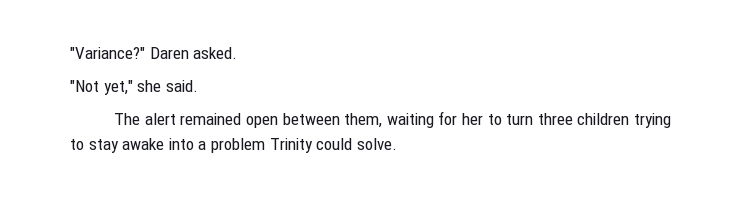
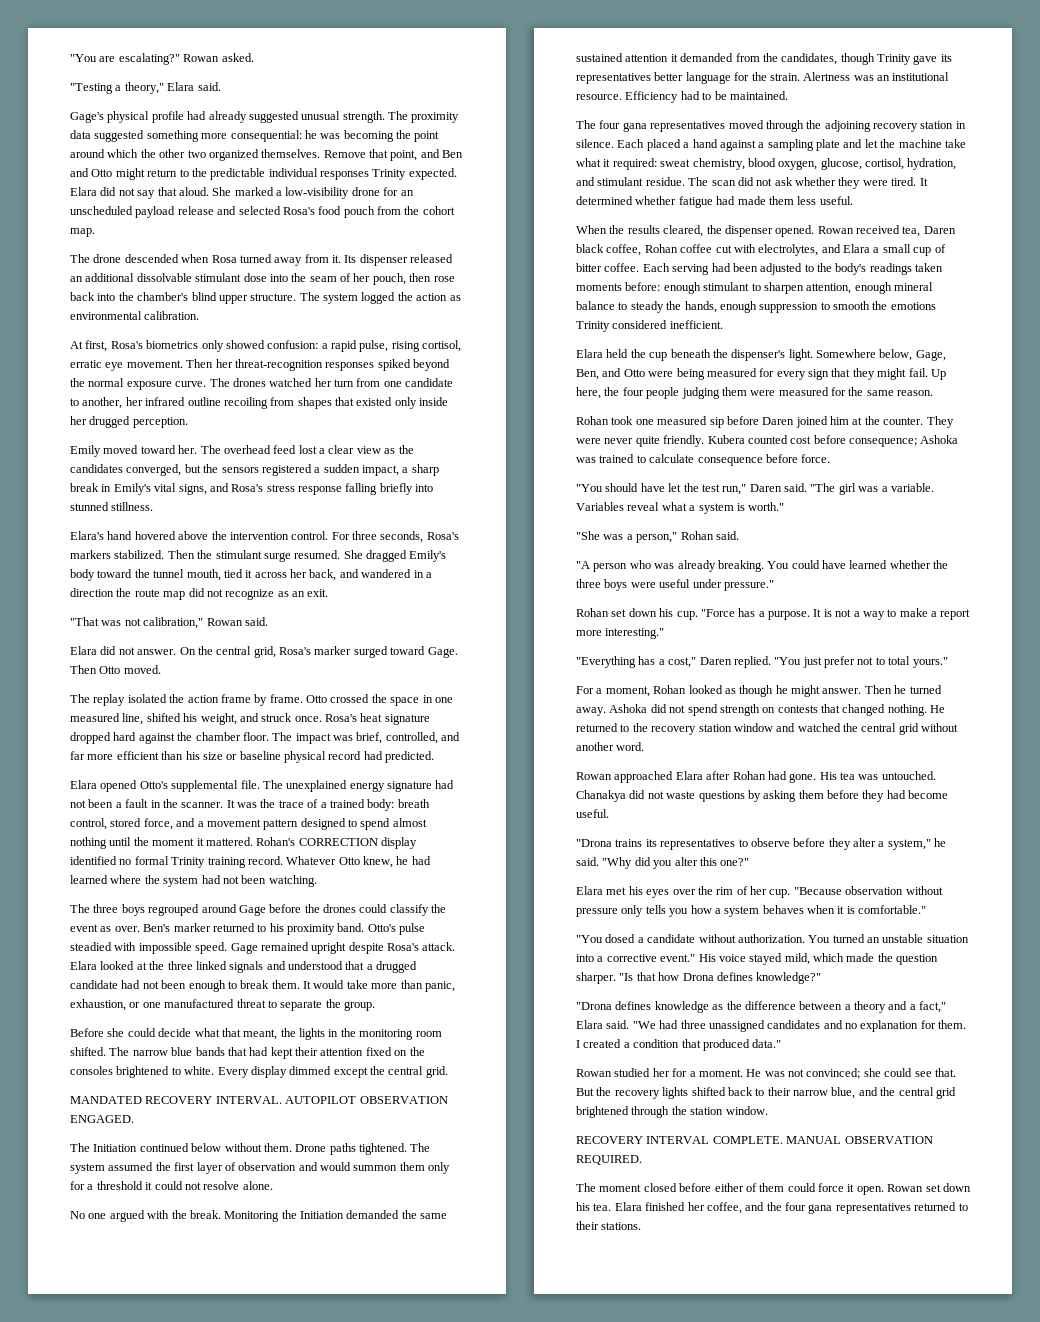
- "Variance?" Daren asked.
- "Not yet," she said.
- The alert remained open between them, waiting for her to turn three children trying to stay awake into a problem Trinity could solve.
+ "You are escalating?" Rowan asked.
+ "Testing a theory," Elara said.
+ Gage's physical profile had already suggested unusual strength. The proximity data suggested something more consequential: he was becoming the point around which the other two organized themselves. Remove that point, and Ben and Otto might return to the predictable individual responses Trinity expected. Elara did not say that aloud. She marked a low-visibility drone for an unscheduled payload release and selected Rosa's food pouch from the cohort map.
+ The drone descended when Rosa turned away from it. Its dispenser released an additional dissolvable stimulant dose into the seam of her pouch, then rose back into the chamber's blind upper structure. The system logged the action as environmental calibration.
+ At first, Rosa's biometrics only showed confusion: a rapid pulse, rising cortisol, erratic eye movement. Then her threat-recognition responses spiked beyond the normal exposure curve. The drones watched her turn from one candidate to another, her infrared outline recoiling from shapes that existed only inside her drugged perception.
+ Emily moved toward her. The overhead feed lost a clear view as the candidates converged, but the sensors registered a sudden impact, a sharp break in Emily's vital signs, and Rosa's stress response falling briefly into stunned stillness.
+ Elara's hand hovered above the intervention control. For three seconds, Rosa's markers stabilized. Then the stimulant surge resumed. She dragged Emily's body toward the tunnel mouth, tied it across her back, and wandered in a direction the route map did not recognize as an exit.
+ "That was not calibration," Rowan said.
+ Elara did not answer. On the central grid, Rosa's marker surged toward Gage. Then Otto moved.
+ The replay isolated the action frame by frame. Otto crossed the space in one measured line, shifted his weight, and struck once. Rosa's heat signature dropped hard against the chamber floor. The impact was brief, controlled, and far more efficient than his size or baseline physical record had predicted.
+ Elara opened Otto's supplemental file. The unexplained energy signature had not been a fault in the scanner. It was the trace of a trained body: breath control, stored force, and a movement pattern designed to spend almost nothing until the moment it mattered. Rohan's CORRECTION display identified no formal Trinity training record. Whatever Otto knew, he had learned where the system had not been watching.
+ The three boys regrouped around Gage before the drones could classify the event as over. Ben's marker returned to his proximity band. Otto's pulse steadied with impossible speed. Gage remained upright despite Rosa's attack. Elara looked at the three linked signals and understood that a drugged candidate had not been enough to break them. It would take more than panic, exhaustion, or one manufactured threat to separate the group.
+ Before she could decide what that meant, the lights in the monitoring room shifted. The narrow blue bands that had kept their attention fixed on the consoles brightened to white. Every display dimmed except the central grid.
+ MANDATED RECOVERY INTERVAL. AUTOPILOT OBSERVATION ENGAGED.
+ The Initiation continued below without them. Drone paths tightened. The system assumed the first layer of observation and would summon them only for a threshold it could not resolve alone.
+ No one argued with the break. Monitoring the Initiation demanded the same sustained attention it demanded from the candidates, though Trinity gave its representatives better language for the strain. Alertness was an institutional resource. Efficiency had to be maintained.
+ The four gana representatives moved through the adjoining recovery station in silence. Each placed a hand against a sampling plate and let the machine take what it required: sweat chemistry, blood oxygen, glucose, cortisol, hydration, and stimulant residue. The scan did not ask whether they were tired. It determined whether fatigue had made them less useful.
+ When the results cleared, the dispenser opened. Rowan received tea, Daren black coffee, Rohan coffee cut with electrolytes, and Elara a small cup of bitter coffee. Each serving had been adjusted to the body's readings taken moments before: enough stimulant to sharpen attention, enough mineral balance to steady the hands, enough suppression to smooth the emotions Trinity considered inefficient.
+ Elara held the cup beneath the dispenser's light. Somewhere below, Gage, Ben, and Otto were being measured for every sign that they might fail. Up here, the four people judging them were measured for the same reason.
+ Rohan took one measured sip before Daren joined him at the counter. They were never quite friendly. Kubera counted cost before consequence; Ashoka was trained to calculate consequence before force.
+ "You should have let the test run," Daren said. "The girl was a variable. Variables reveal what a system is worth."
+ "She was a person," Rohan said.
+ "A person who was already breaking. You could have learned whether the three boys were useful under pressure."
+ Rohan set down his cup. "Force has a purpose. It is not a way to make a report more interesting."
+ "Everything has a cost," Daren replied. "You just prefer not to total yours."
+ For a moment, Rohan looked as though he might answer. Then he turned away. Ashoka did not spend strength on contests that changed nothing. He returned to the recovery station window and watched the central grid without another word.
+ Rowan approached Elara after Rohan had gone. His tea was untouched. Chanakya did not waste questions by asking them before they had become useful.
+ "Drona trains its representatives to observe before they alter a system," he said. "Why did you alter this one?"
+ Elara met his eyes over the rim of her cup. "Because observation without pressure only tells you how a system behaves when it is comfortable."
+ "You dosed a candidate without authorization. You turned an unstable situation into a corrective event." His voice stayed mild, which made the question sharper. "Is that how Drona defines knowledge?"
+ "Drona defines knowledge as the difference between a theory and a fact," Elara said. "We had three unassigned candidates and no explanation for them. I created a condition that produced data."
+ Rowan studied her for a moment. He was not convinced; she could see that. But the recovery lights shifted back to their narrow blue, and the central grid brightened through the station window.
+ RECOVERY INTERVAL COMPLETE. MANUAL OBSERVATION REQUIRED.
+ The moment closed before either of them could force it open. Rowan set down his tea. Elara finished her coffee, and the four gana representatives returned to their stations.

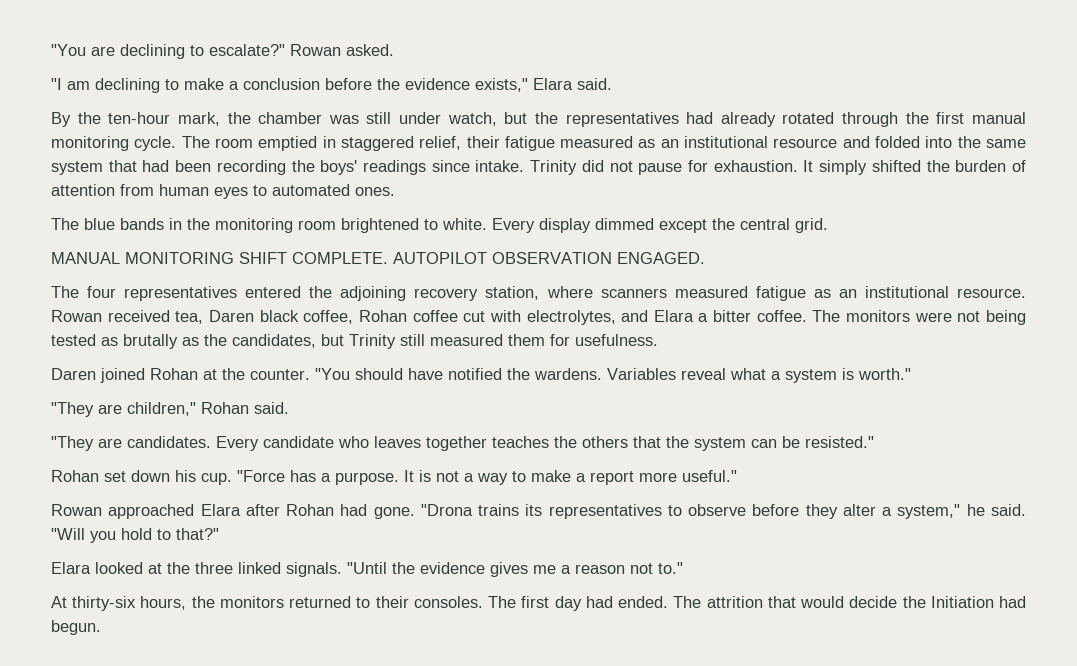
- "You are escalating?"
+ "You are declining to escalate?"
- "Testing a theory," Elara said.
- Gage's physical profile had already suggested unusual strength. The proximity data suggested something more consequential: he was becoming the point around which the other two organized themselves. Remove that point, and Ben and Otto might return to the predictable individual responses Trinity expected. Elara did not say that aloud. She marked a low-visibility drone for an unscheduled payload release and selected Rosa's food pouch from the cohort map.
- The drone descended when Rosa turned away from it. Its dispenser released an additional dissolvable stimulant dose into the seam of her pouch, then rose back into the chamber's blind upper structure. The system logged the action as environmental calibration.
- At first, Rosa's biometrics only showed confusion: a rapid pulse, rising cortisol, erratic eye movement. Then her threat-recognition responses spiked beyond the normal exposure curve. The drones watched her turn from one candidate to another, her infrared outline recoiling from shapes that existed only inside her drugged perception.
- Emily moved toward her. The overhead feed lost a clear view as the candidates converged, but the sensors registered a sudden impact, a sharp break in Emily's vital signs, and Rosa's stress response falling briefly into stunned stillness.
- Elara's hand hovered above the intervention control. For three seconds, Rosa's markers stabilized. Then the stimulant surge resumed. She dragged Emily's body toward the tunnel mouth, tied it across her back, and wandered in a direction the route map did not recognize as an exit.
- "That was not calibration," Rowan said.
- Elara did not answer. On the central grid, Rosa's marker surged toward Gage. Then Otto moved.
- The replay isolated the action frame by frame. Otto crossed the space in one measured line, shifted his weight, and struck once. Rosa's heat signature dropped hard against the chamber floor. The impact was brief, controlled, and far more efficient than his size or baseline physical record had predicted.
- Elara opened Otto's supplemental file. The unexplained energy signature had not been a fault in the scanner. It was the trace of a trained body: breath control, stored force, and a movement pattern designed to spend almost nothing until the moment it mattered. Rohan's CORRECTION display identified no formal Trinity training record. Whatever Otto knew, he had learned where the system had not been watching.
- The three boys regrouped around Gage before the drones could classify the event as over. Ben's marker returned to his proximity band. Otto's pulse steadied with impossible speed. Gage remained upright despite Rosa's attack. Elara looked at the three linked signals and understood that a drugged candidate had not been enough to break them. It would take more than panic, exhaustion, or one manufactured threat to separate the group.
- Before she could decide what that meant, the lights in the monitoring room shifted. The narrow blue bands that had kept their attention fixed on the consoles brightened to white.
+ "I am declining to make a conclusion before the evidence exists," Elara said.
+ By the ten-hour mark, the chamber was still under watch, but the representatives had already rotated through the first manual monitoring cycle. The room emptied in staggered relief, their fatigue measured as an institutional resource and folded into the same system that had been recording the boys' readings since intake. Trinity did not pause for exhaustion. It simply shifted the burden of attention from human eyes to automated ones.
+ The blue bands in the monitoring room brightened to white.
- MANDATED RECOVERY INTERVAL.
+ MANUAL MONITORING SHIFT COMPLETE.
- The Initiation continued below without them. Drone paths tightened. The system assumed the first layer of observation and would summon them only for a threshold it could not resolve alone.
- No one argued with the break. Monitoring the Initiation demanded the same sustained attention it demanded from the candidates, though Trinity gave its representatives better language for the strain. Alertness was an institutional resource. Efficiency had to be maintained.
- The four gana representatives moved through the adjoining recovery station in silence. Each placed a hand against a sampling plate and let the machine take what it required: sweat chemistry, blood oxygen, glucose, cortisol, hydration, and stimulant residue. The scan did not ask whether they were tired. It determined whether fatigue had made them less useful.
- When the results cleared, the dispenser opened.
+ The four representatives entered the adjoining recovery station, where scanners measured fatigue as an institutional resource.
- Rowan received tea, Daren black coffee, Rohan coffee cut with electrolytes, and Elara a small cup of bitter coffee. Each serving had been adjusted to the body's readings taken moments before: enough stimulant to sharpen attention, enough mineral balance to steady the hands, enough suppression to smooth the emotions Trinity considered inefficient.
- Elara held the cup beneath the dispenser's light. Somewhere below, Gage, Ben, and Otto were being measured for every sign that they might fail. Up here, the four people judging them were measured for the same reason.
- Rohan took one measured sip before Daren joined him at the counter.
+ Rowan received tea, Daren black coffee, Rohan coffee cut with electrolytes, and Elara a bitter coffee. The monitors were not being tested as brutally as the candidates, but Trinity still measured them for usefulness.
+ Daren joined Rohan at the counter.
- They were never quite friendly. Kubera counted cost before consequence; Ashoka was trained to calculate consequence before force.
- "You should have let the test run," Daren said. "The girl was a variable.
+ "You should have notified the wardens.
- "She was a person," Rohan said.
- "A person who was already breaking. You could have learned whether the three boys were useful under pressure."
+ "They are children," Rohan said.
+ "They are candidates. Every candidate who leaves together teaches the others that the system can be resisted."
- It is not a way to make a report more interesting."
- "Everything has a cost," Daren replied. "You just prefer not to total yours."
- For a moment, Rohan looked as though he might answer. Then he turned away. Ashoka did not spend strength on contests that changed nothing. He returned to the recovery station window and watched the central grid without another word.
+ It is not a way to make a report more useful."
- Rowan approached Elara after Rohan had gone. His tea was untouched. Chanakya did not waste questions by asking them before they had become useful.
- "Drona trains its representatives to observe before they alter a system," he said.
+ Rowan approached Elara after Rohan had gone. "Drona trains its representatives to observe before they alter a system," he said.
- "Why did you alter this one?"
- Elara met his eyes over the rim of her cup. "Because observation without pressure only tells you how a system behaves when it is comfortable."
- "You dosed a candidate without authorization. You turned an unstable situation into a corrective event." His voice stayed mild, which made the question sharper. "Is that how Drona defines knowledge?"
- "Drona defines knowledge as the difference between a theory and a fact," Elara said. "We had three unassigned candidates and no explanation for them. I created a condition that produced data."
- Rowan studied her for a moment. He was not convinced; she could see that. But the recovery lights shifted back to their narrow blue, and the central grid brightened through the station window.
- RECOVERY INTERVAL COMPLETE. MANUAL OBSERVATION REQUIRED.
- The moment closed before either of them could force it open. Rowan set down his tea. Elara finished her coffee, and the four gana representatives returned to their stations.
+ "Will you hold to that?"
+ Elara looked at the three linked signals. "Until the evidence gives me a reason not to."
+ At thirty-six hours, the monitors returned to their consoles. The first day had ended. The attrition that would decide the Initiation had begun.

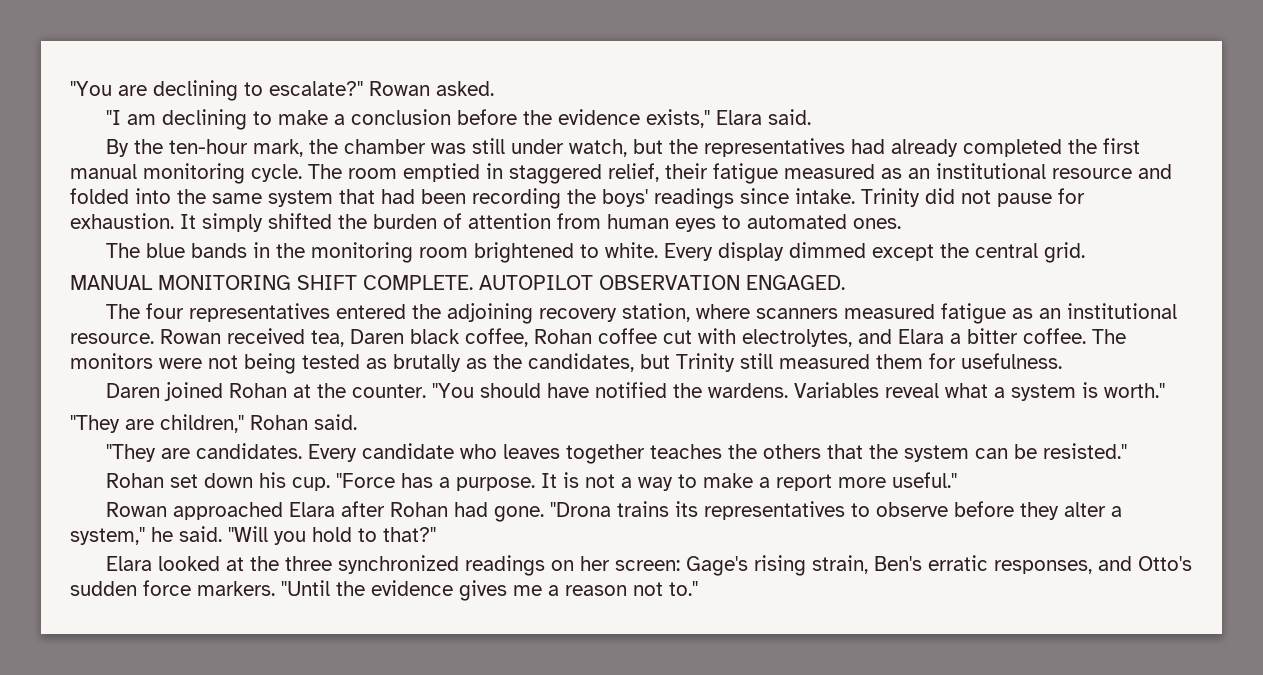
- By the ten-hour mark, the chamber was still under watch, but the representatives had already rotated through the first manual monitoring cycle.
+ By the ten-hour mark, the chamber was still under watch, but the representatives had already completed the first manual monitoring cycle.
- Elara looked at the three linked signals.
+ Elara looked at the three synchronized readings on her screen: Gage's rising strain, Ben's erratic responses, and Otto's sudden force markers.
- At thirty-six hours, the monitors returned to their consoles. The first day had ended. The attrition that would decide the Initiation had begun.

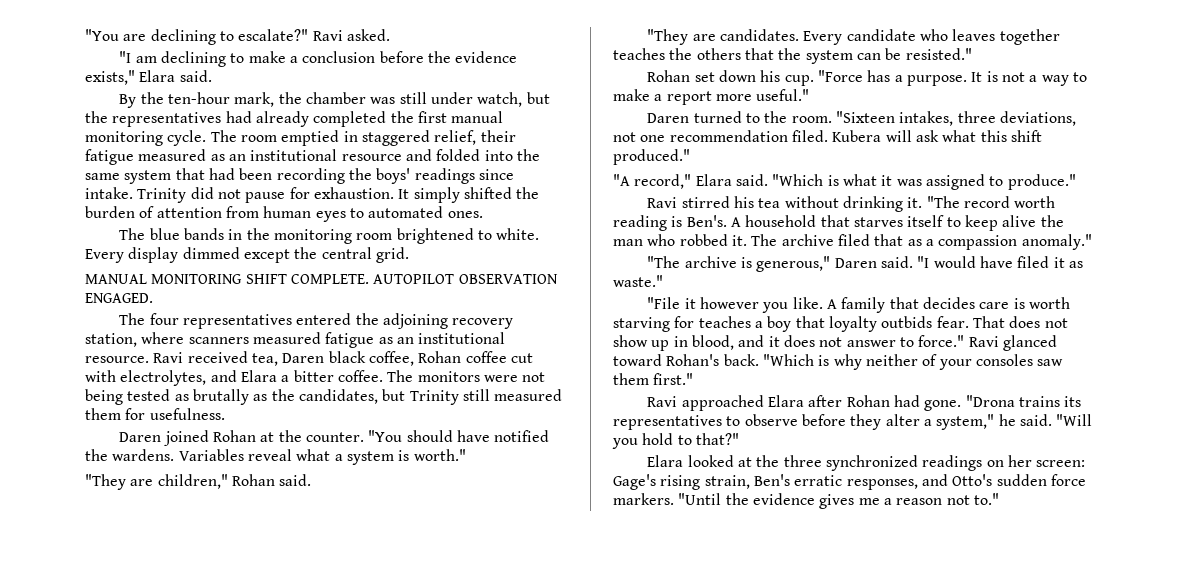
- Rowan asked.
+ Ravi asked.
- Rowan received tea, Daren black coffee, Rohan coffee cut with electrolytes, and Elara a bitter coffee.
+ Ravi received tea, Daren black coffee, Rohan coffee cut with electrolytes, and Elara a bitter coffee.
- Rowan approached Elara after Rohan had gone.
+ Daren turned to the room. "Sixteen intakes, three deviations, not one recommendation filed. Kubera will ask what this shift produced."
+ "A record," Elara said. "Which is what it was assigned to produce."
+ Ravi stirred his tea without drinking it. "The record worth reading is Ben's. A household that starves itself to keep alive the man who robbed it. The archive filed that as a compassion anomaly."
+ "The archive is generous," Daren said. "I would have filed it as waste."
+ "File it however you like. A family that decides care is worth starving for teaches a boy that loyalty outbids fear. That does not show up in blood, and it does not answer to force." Ravi glanced toward Rohan's back. "Which is why neither of your consoles saw them first."
+ Ravi approached Elara after Rohan had gone.

